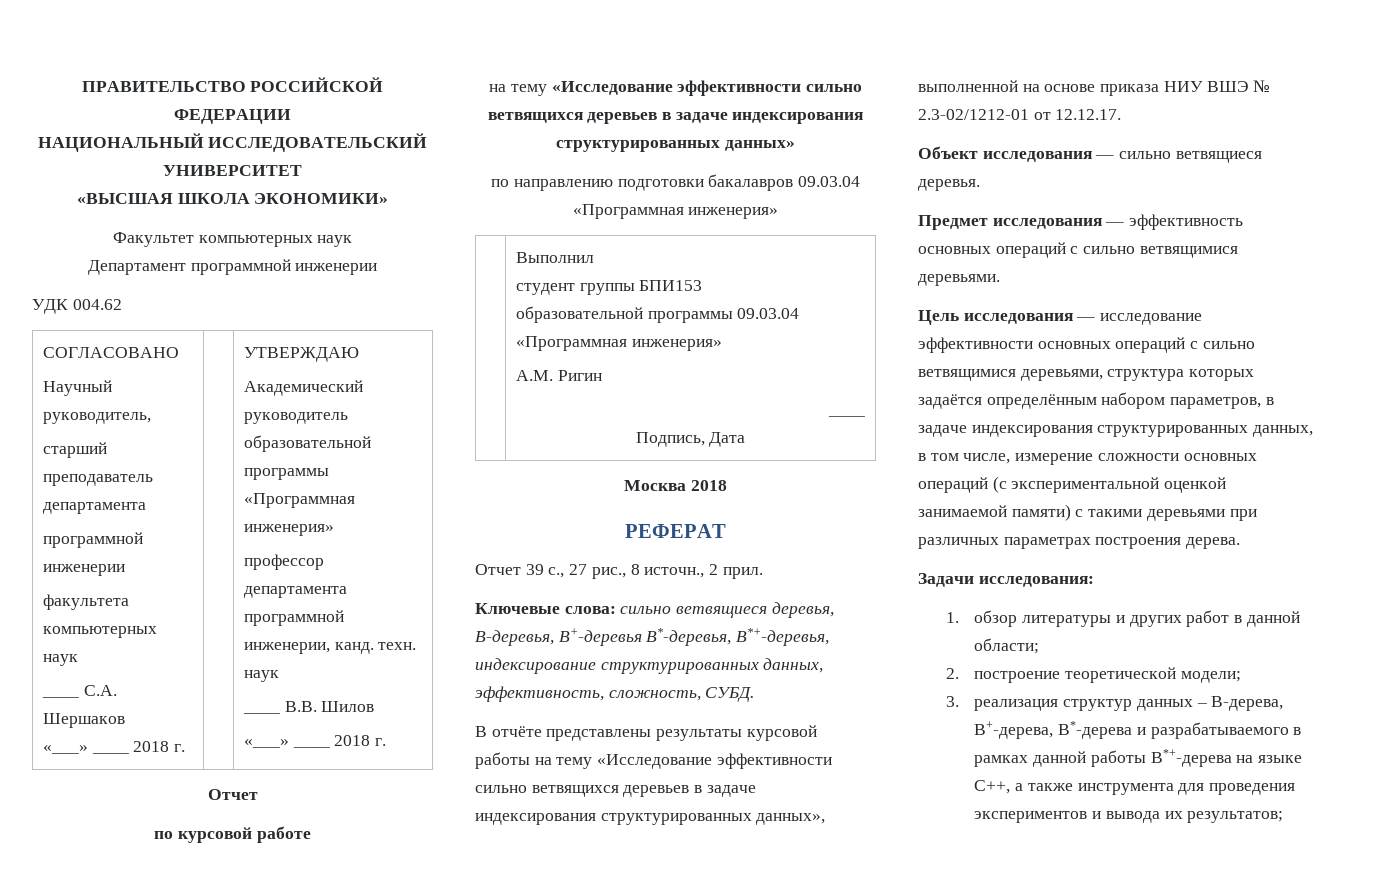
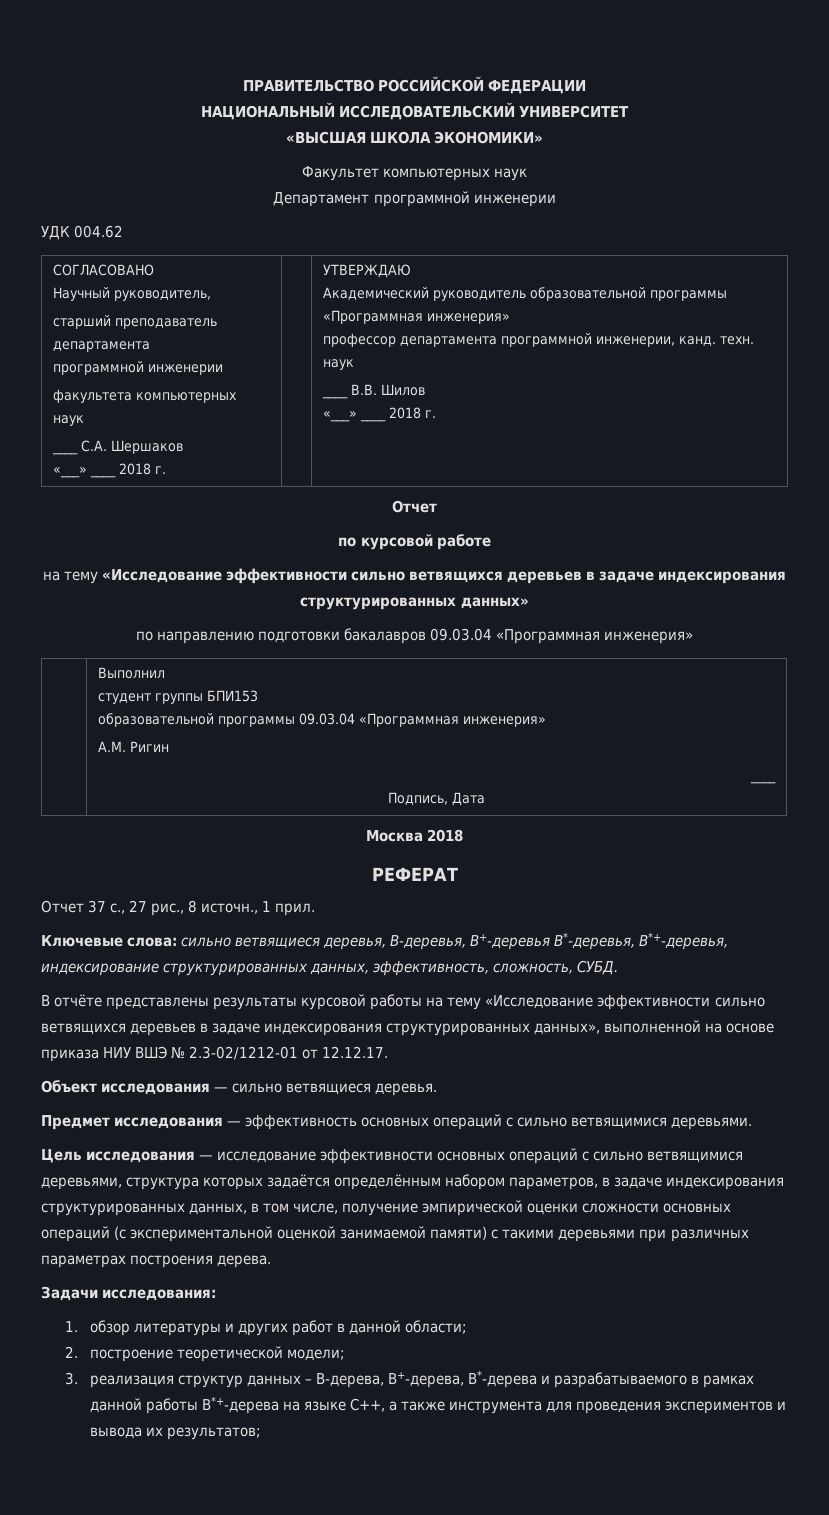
- Отчет 39 c., 27 рис., 8 источн., 2 прил.
+ Отчет 37 c., 27 рис., 8 источн., 1 прил.
- Цель исследования — исследование эффективности основных операций с сильно ветвящимися деревьями, структура которых задаётся определённым набором параметров, в задаче индексирования структурированных данных, в том числе, измерение сложности основных операций (с экспериментальной оценкой занимаемой памяти) с такими деревьями при различных параметрах построения дерева.
+ Цель исследования — исследование эффективности основных операций с сильно ветвящимися деревьями, структура которых задаётся определённым набором параметров, в задаче индексирования структурированных данных, в том числе, получение эмпирической оценки сложности основных операций (с экспериментальной оценкой занимаемой памяти) с такими деревьями при различных параметрах построения дерева.

